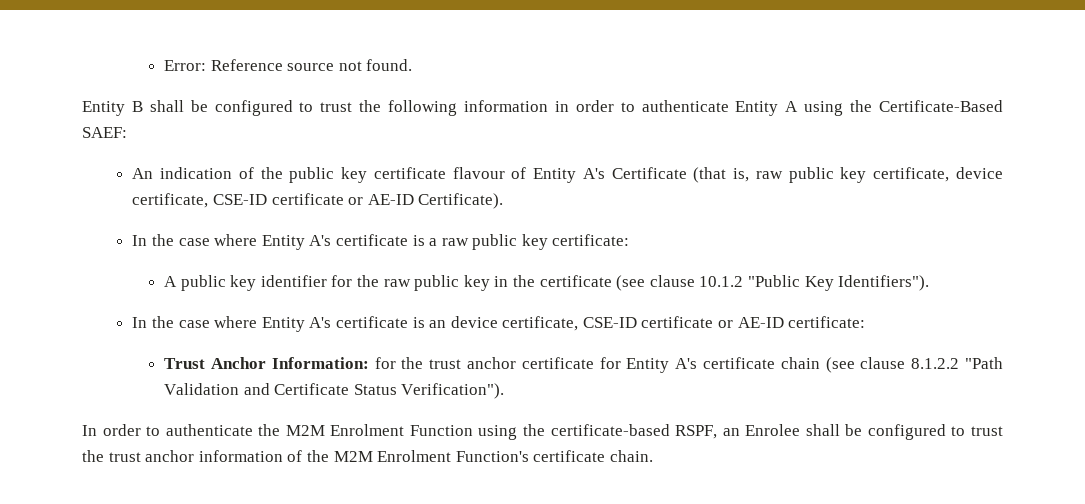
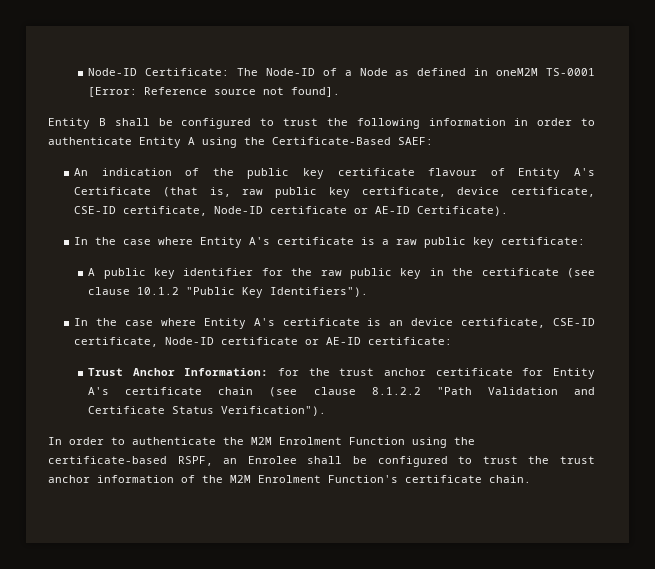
- Error: Reference source not found.
+ Node-ID Certificate: The Node-ID of a Node as defined in oneM2M TS-0001 [Error: Reference source not found].
- An indication of the public key certificate flavour of Entity A's Certificate (that is, raw public key certificate, device certificate, CSE-ID certificate or AE-ID Certificate).
+ An indication of the public key certificate flavour of Entity A's Certificate (that is, raw public key certificate, device certificate, CSE-ID certificate, Node-ID certificate or AE-ID Certificate).
- In the case where Entity A's certificate is an device certificate, CSE-ID certificate or AE-ID certificate:
+ In the case where Entity A's certificate is an device certificate, CSE-ID certificate, Node-ID certificate or AE-ID certificate:

